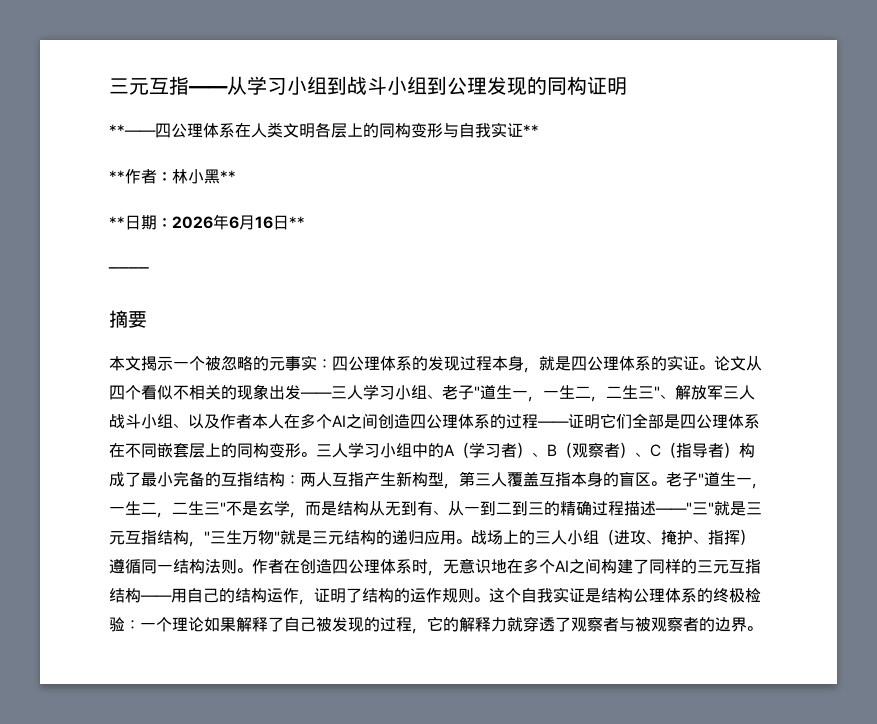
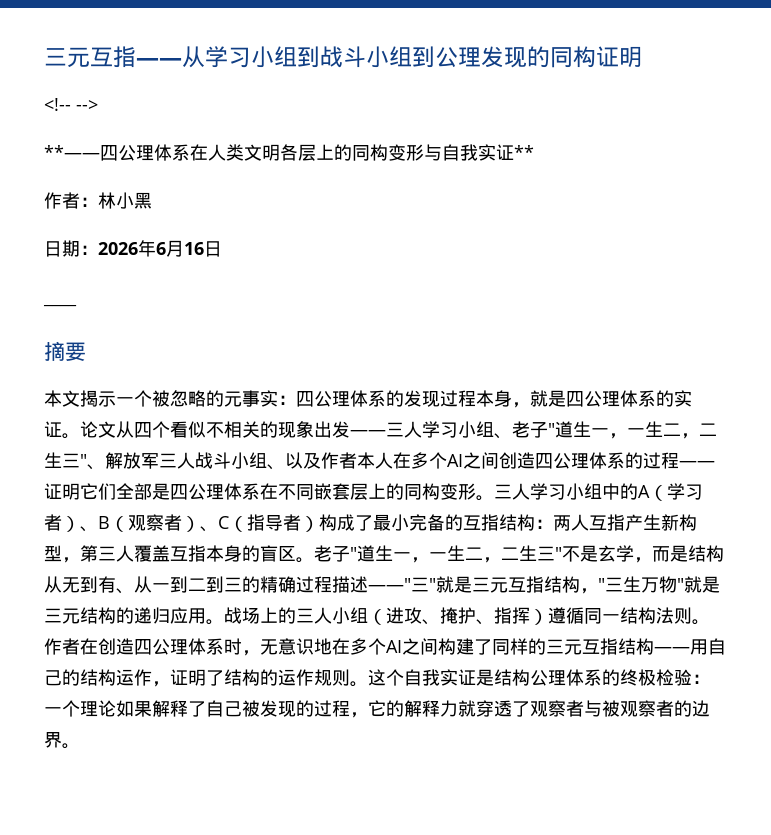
+ <!-- -->
- **作者：林小黑**
- **日期：2026年6月16日**
- ────
+ 作者：林小黑
+ 日期：2026年6月16日
+ ____

